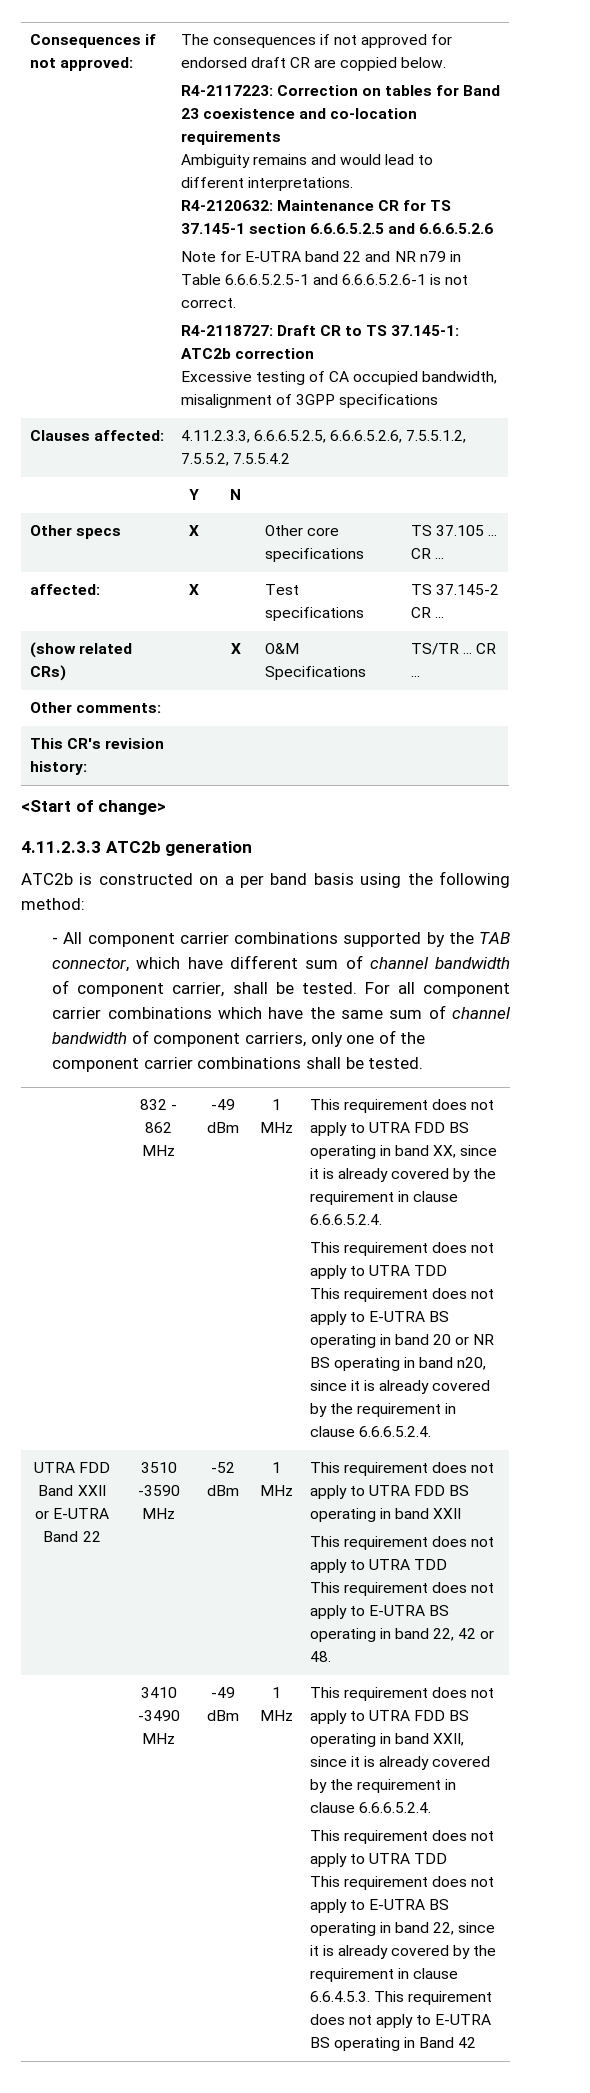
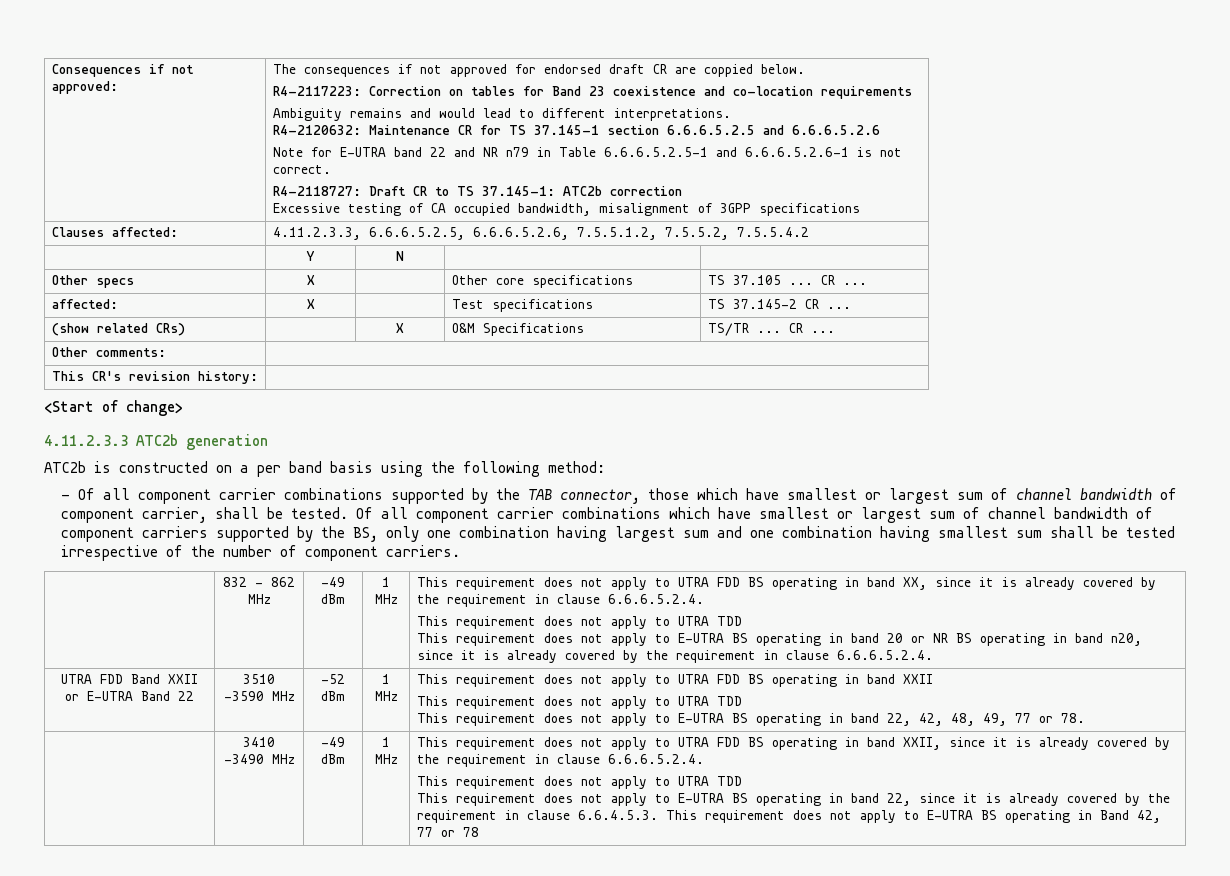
- - All component carrier combinations supported by the TAB connector, which have different sum of channel bandwidth of component carrier, shall be tested.
+ - Of all component carrier combinations supported by the TAB connector, those which have smallest or largest sum of channel bandwidth of component carrier, shall be tested.
- For all component carrier combinations which have the same sum of channel bandwidth of component carriers, only one of the component carrier combinations shall be tested.
+ Of all component carrier combinations which have smallest or largest sum of channel bandwidth of component carriers supported by the BS, only one combination having largest sum and one combination having smallest sum shall be tested irrespective of the number of component carriers.
- This requirement does not apply to E-UTRA BS operating in band 22, 42 or 48.
+ This requirement does not apply to E-UTRA BS operating in band 22, 42, 48, 49, 77 or 78.
- This requirement does not apply to E-UTRA BS operating in band 22, since it is already covered by the requirement in clause 6.6.4.5.3. This requirement does not apply to E-UTRA BS operating in Band 42
+ This requirement does not apply to E-UTRA BS operating in band 22, since it is already covered by the requirement in clause 6.6.4.5.3. This requirement does not apply to E-UTRA BS operating in Band 42, 77 or 78

